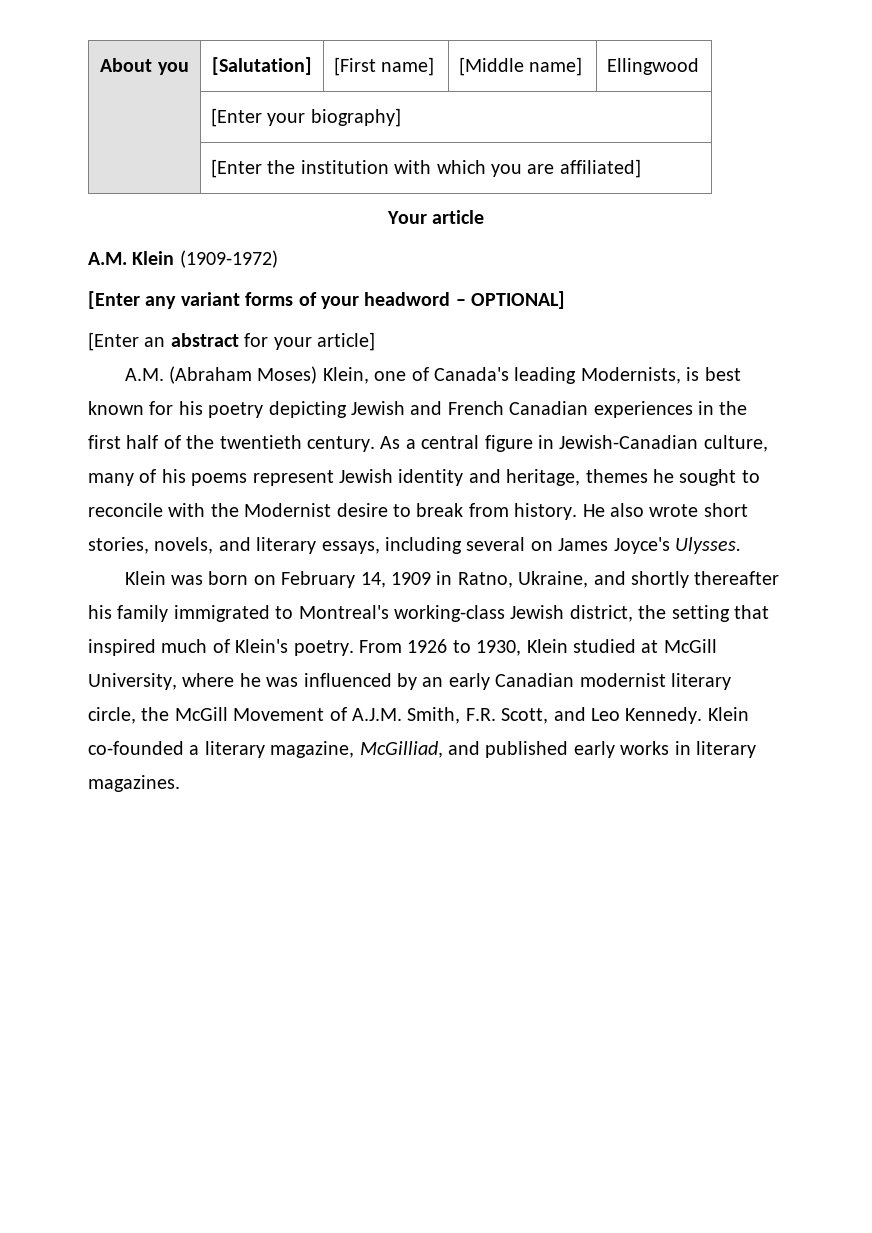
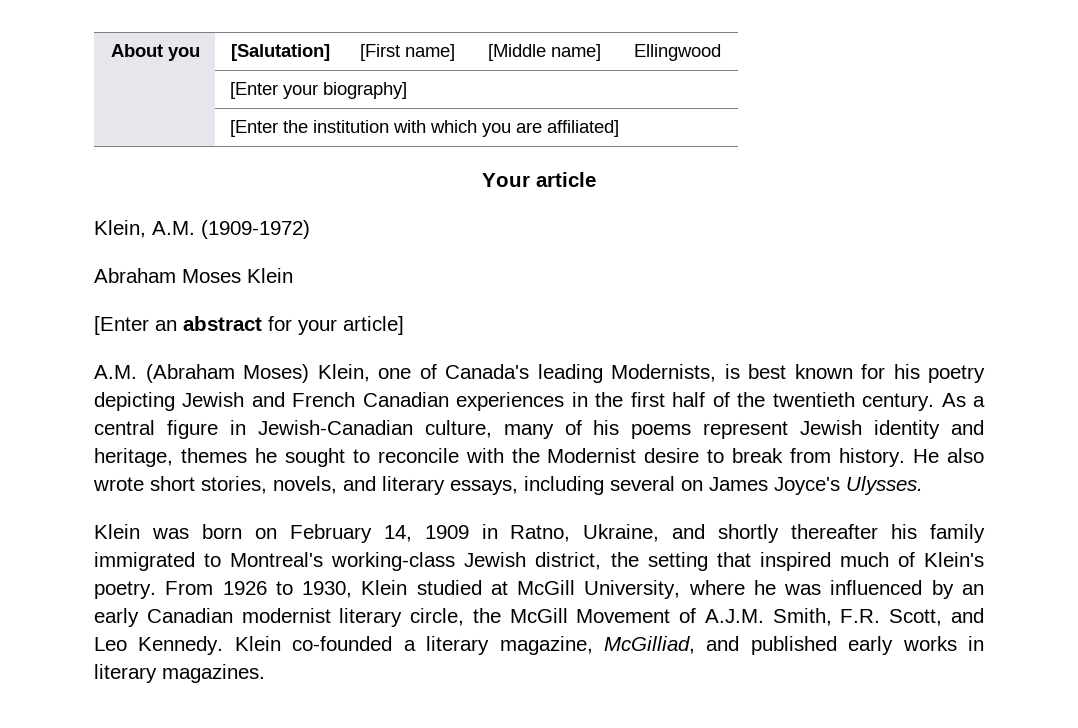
- A.M. Klein (1909-1972)
+ Klein, A.M. (1909-1972)
- [Enter any variant forms of your headword – OPTIONAL]
+ Abraham Moses Klein

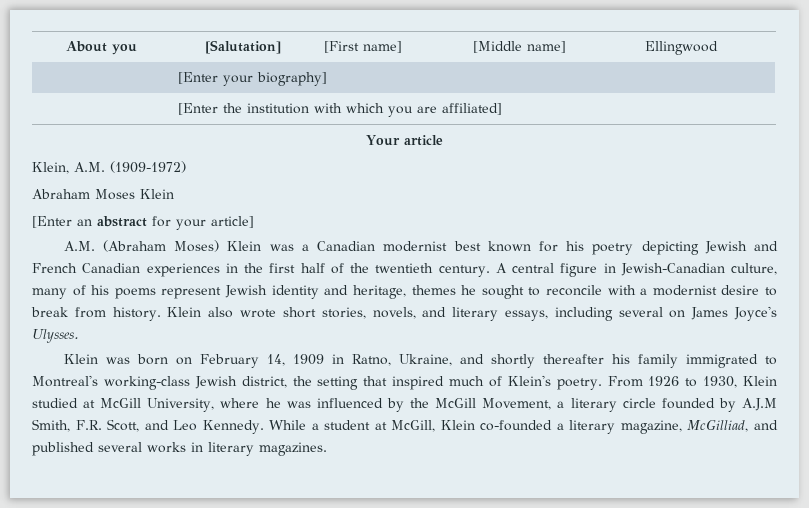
- A.M. (Abraham Moses) Klein, one of Canada's leading Modernists, is best known for his poetry depicting Jewish and French Canadian experiences in the first half of the twentieth century.
+ A.M. (Abraham Moses) Klein was a Canadian modernist best known for his poetry depicting Jewish and French Canadian experiences in the first half of the twentieth century.
- As a central figure in Jewish-Canadian culture, many of his poems represent Jewish identity and heritage, themes he sought to reconcile with the Modernist desire to break from history.
+ A central figure in Jewish-Canadian culture, many of his poems represent Jewish identity and heritage, themes he sought to reconcile with a modernist desire to break from history.
- He also wrote short stories, novels, and literary essays, including several on James Joyce's Ulysses.
+ Klein also wrote short stories, novels, and literary essays, including several on James Joyce's Ulysses.
- From 1926 to 1930, Klein studied at McGill University, where he was influenced by an early Canadian modernist literary circle, the McGill Movement of A.J.M. Smith, F.R. Scott, and Leo Kennedy.
+ From 1926 to 1930, Klein studied at McGill University, where he was influenced by the McGill Movement, a literary circle founded by A.J.M Smith, F.R. Scott, and Leo Kennedy.
- Klein co-founded a literary magazine, McGilliad, and published early works in literary magazines.
+ While a student at McGill, Klein co-founded a literary magazine, McGilliad, and published several works in literary magazines.

